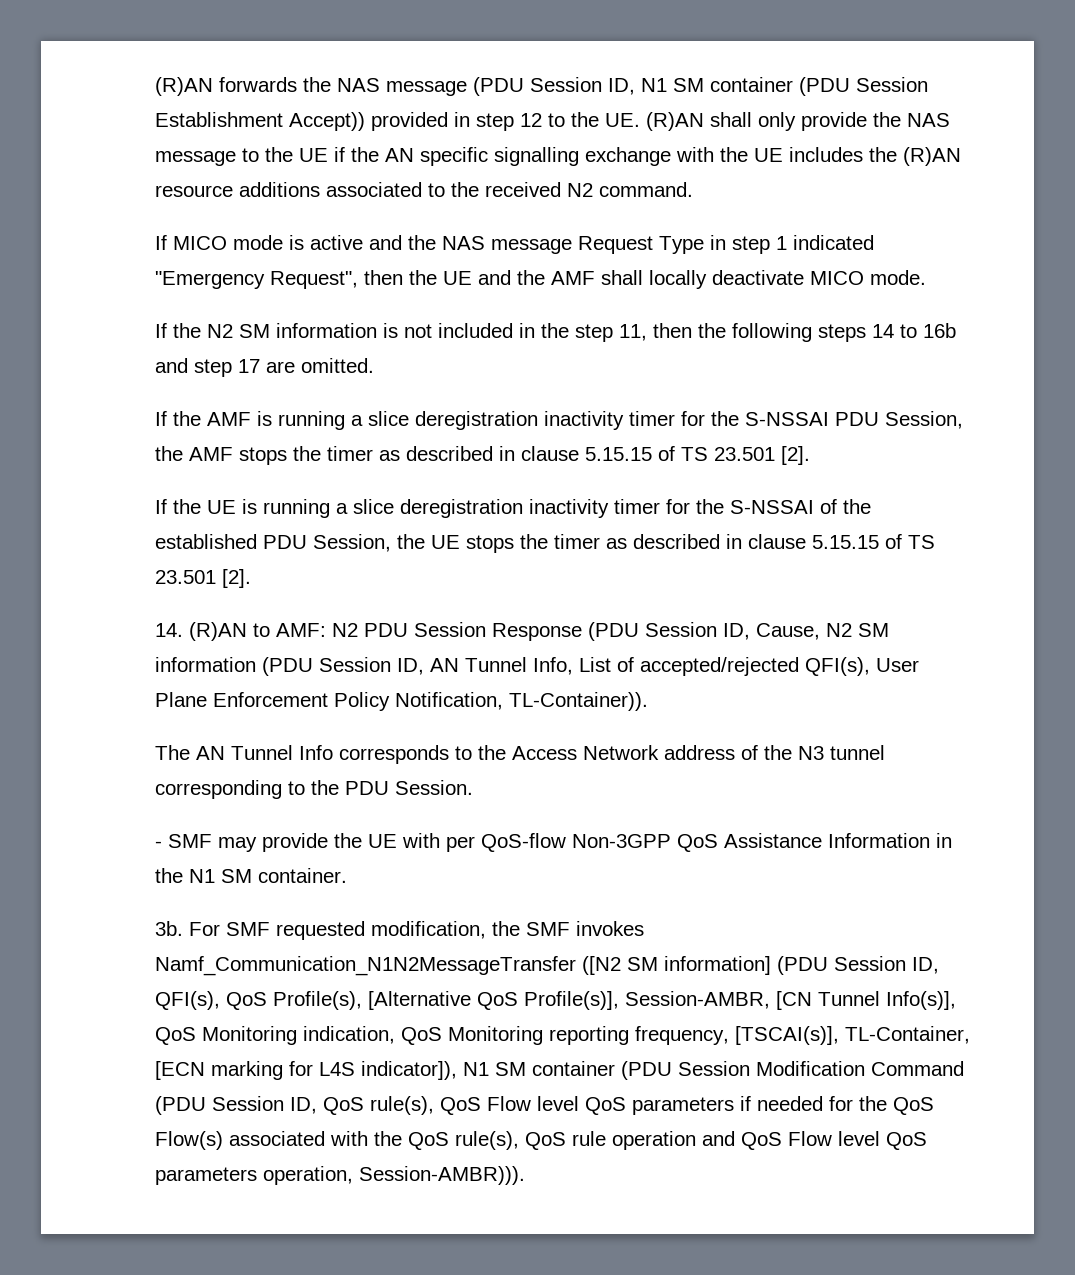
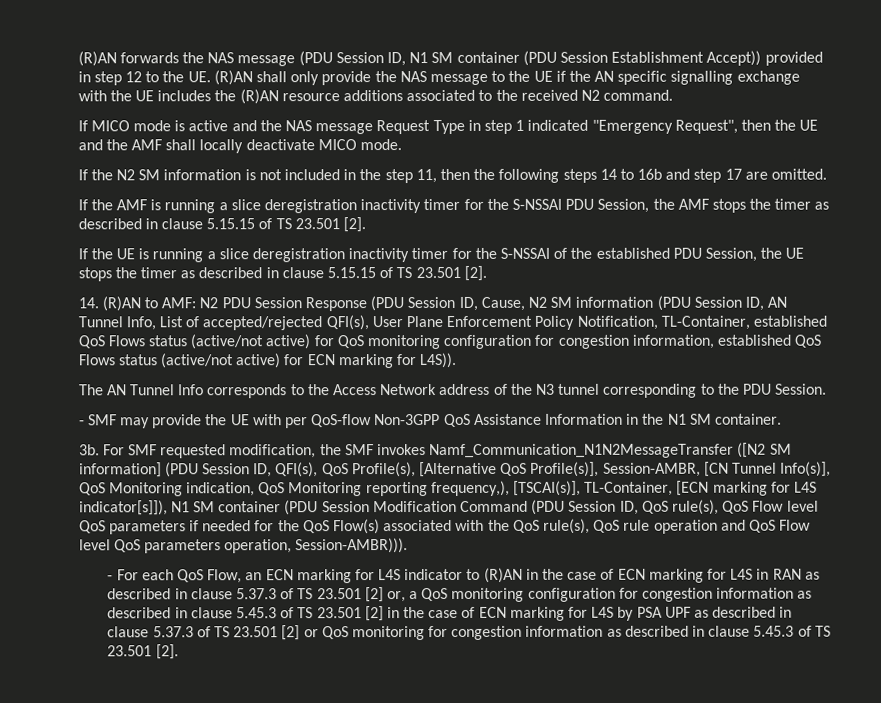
- 14. (R)AN to AMF: N2 PDU Session Response (PDU Session ID, Cause, N2 SM information (PDU Session ID, AN Tunnel Info, List of accepted/rejected QFI(s), User Plane Enforcement Policy Notification, TL-Container)).
+ 14. (R)AN to AMF: N2 PDU Session Response (PDU Session ID, Cause, N2 SM information (PDU Session ID, AN Tunnel Info, List of accepted/rejected QFI(s), User Plane Enforcement Policy Notification, TL-Container, established QoS Flows status (active/not active) for QoS monitoring configuration for congestion information, established QoS Flows status (active/not active) for ECN marking for L4S)).
- For SMF requested modification, the SMF invokes Namf_Communication_N1N2MessageTransfer ([N2 SM information] (PDU Session ID, QFI(s), QoS Profile(s), [Alternative QoS Profile(s)], Session-AMBR, [CN Tunnel Info(s)], QoS Monitoring indication, QoS Monitoring reporting frequency, [TSCAI(s)], TL-Container, [ECN marking for L4S indicator]), N1 SM container (PDU Session Modification Command (PDU Session ID, QoS rule(s), QoS Flow level QoS parameters if needed for the QoS Flow(s) associated with the QoS rule(s), QoS rule operation and QoS Flow level QoS parameters operation, Session-AMBR))).
+ For SMF requested modification, the SMF invokes Namf_Communication_N1N2MessageTransfer ([N2 SM information] (PDU Session ID, QFI(s), QoS Profile(s), [Alternative QoS Profile(s)], Session-AMBR, [CN Tunnel Info(s)], QoS Monitoring indication, QoS Monitoring reporting frequency,), [TSCAI(s)], TL-Container, [ECN marking for L4S indicator[s]]), N1 SM container (PDU Session Modification Command (PDU Session ID, QoS rule(s), QoS Flow level QoS parameters if needed for the QoS Flow(s) associated with the QoS rule(s), QoS rule operation and QoS Flow level QoS parameters operation, Session-AMBR))).
+ - For each QoS Flow, an ECN marking for L4S indicator to (R)AN in the case of ECN marking for L4S in RAN as described in clause 5.37.3 of TS 23.501 [2] or, a QoS monitoring configuration for congestion information as described in clause 5.45.3 of TS 23.501 [2] in the case of ECN marking for L4S by PSA UPF as described in clause 5.37.3 of TS 23.501 [2] or QoS monitoring for congestion information as described in clause 5.45.3 of TS 23.501 [2].

